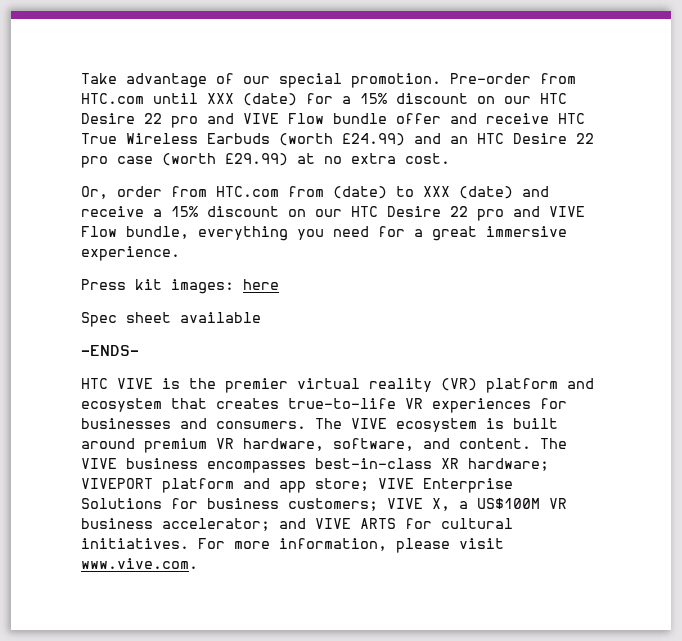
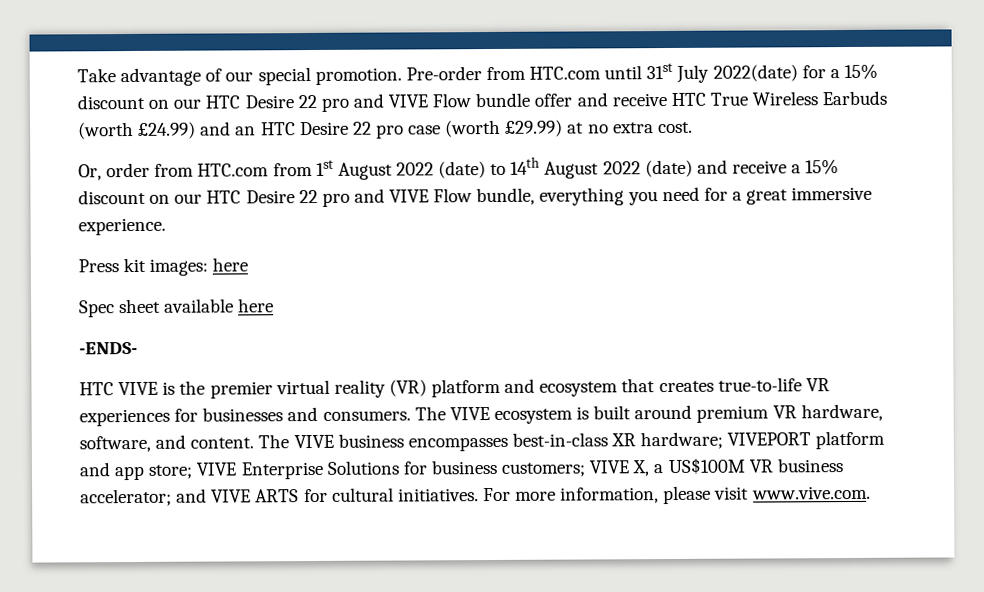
- Pre-order from HTC.com until XXX (date) for a 15% discount on our HTC Desire 22 pro and VIVE Flow bundle offer and receive HTC True Wireless Earbuds (worth £24.99) and an HTC Desire 22 pro case (worth £29.99) at no extra cost.
+ Pre-order from HTC.com until 31st July 2022(date) for a 15% discount on our HTC Desire 22 pro and VIVE Flow bundle offer and receive HTC True Wireless Earbuds (worth £24.99) and an HTC Desire 22 pro case (worth £29.99) at no extra cost.
- Or, order from HTC.com from (date) to XXX (date) and receive a 15% discount on our HTC Desire 22 pro and VIVE Flow bundle, everything you need for a great immersive experience.
+ Or, order from HTC.com from 1st August 2022 (date) to 14th August 2022 (date) and receive a 15% discount on our HTC Desire 22 pro and VIVE Flow bundle, everything you need for a great immersive experience.
- Spec sheet available
+ Spec sheet available here

